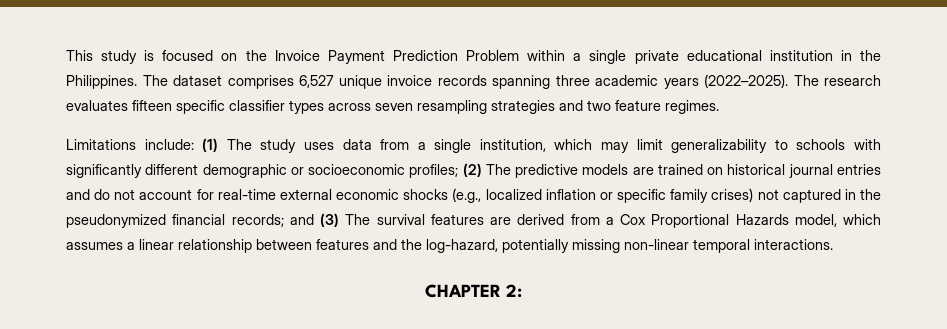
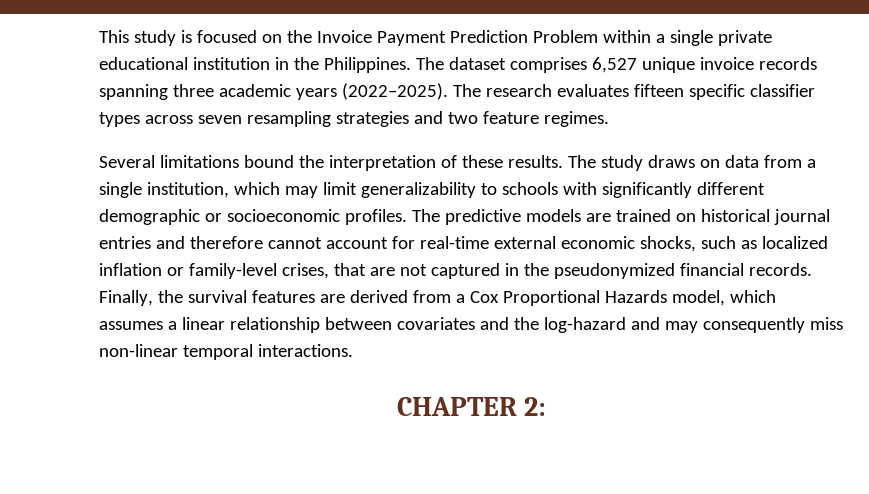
- Limitations include: (1) The study uses data from a single institution, which may limit generalizability to schools with significantly different demographic or socioeconomic profiles; (2) The predictive models are trained on historical journal entries and do not account for real-time external economic shocks (e.g., localized inflation or specific family crises) not captured in the pseudonymized financial records; and (3) The survival features are derived from a Cox Proportional Hazards model, which assumes a linear relationship between features and the log-hazard, potentially missing non-linear temporal interactions.
+ Several limitations bound the interpretation of these results. The study draws on data from a single institution, which may limit generalizability to schools with significantly different demographic or socioeconomic profiles. The predictive models are trained on historical journal entries and therefore cannot account for real-time external economic shocks, such as localized inflation or family-level crises, that are not captured in the pseudonymized financial records. Finally, the survival features are derived from a Cox Proportional Hazards model, which assumes a linear relationship between covariates and the log-hazard and may consequently miss non-linear temporal interactions.

